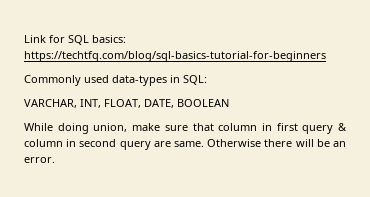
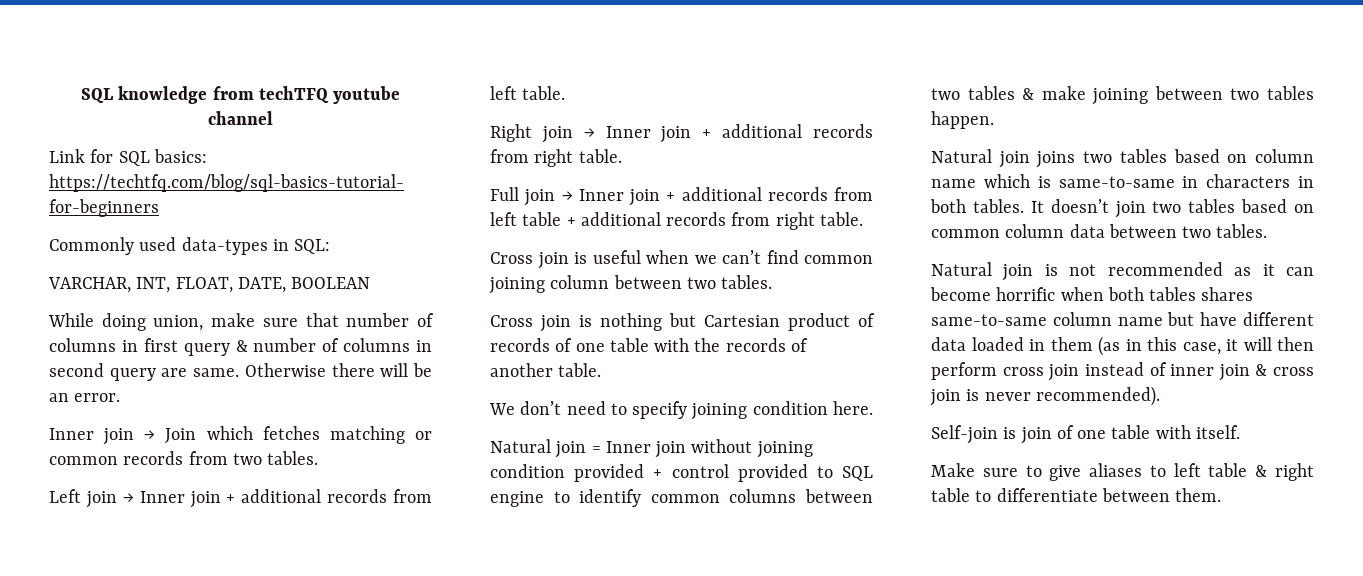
+ SQL knowledge from techTFQ youtube channel
- While doing union, make sure that column in first query & column in second query are same.
+ While doing union, make sure that number of columns in first query & number of columns in second query are same.
+ Inner join → Join which fetches matching or common records from two tables.
+ Left join → Inner join + additional records from left table.
+ Right join → Inner join + additional records from right table.
+ Full join → Inner join + additional records from left table + additional records from right table.
+ Cross join is useful when we can’t find common joining column between two tables.
+ Cross join is nothing but Cartesian product of records of one table with the records of another table.
+ We don’t need to specify joining condition here.
+ Natural join = Inner join without joining condition provided + control provided to SQL engine to identify common columns between two tables & make joining between two tables happen.
+ Natural join joins two tables based on column name which is same-to-same in characters in both tables. It doesn’t join two tables based on common column data between two tables.
+ Natural join is not recommended as it can become horrific when both tables shares same-to-same column name but have different data loaded in them (as in this case, it will then perform cross join instead of inner join & cross join is never recommended).
+ Self-join is join of one table with itself.
+ Make sure to give aliases to left table & right table to differentiate between them.

